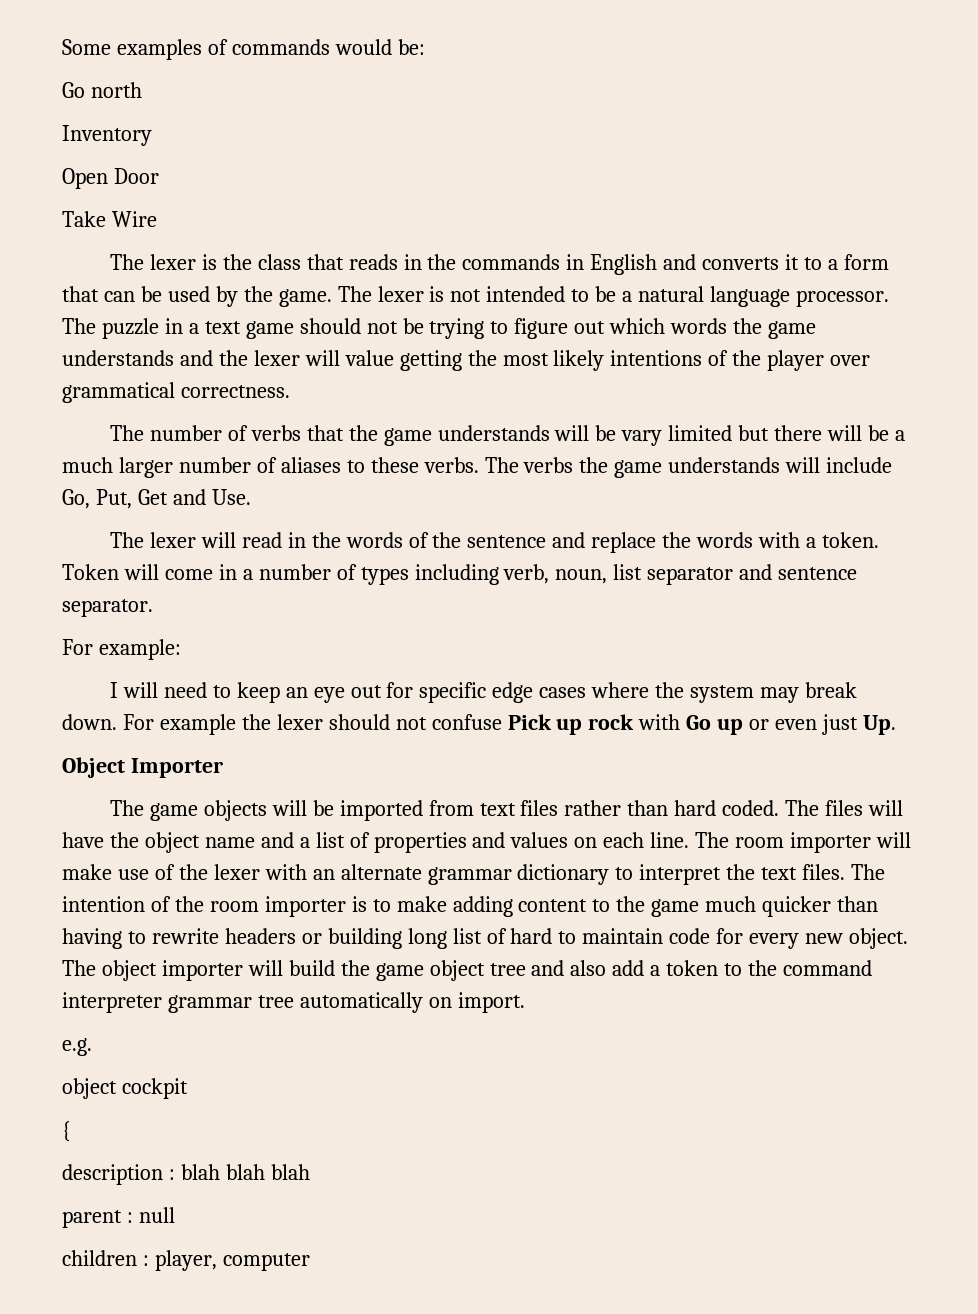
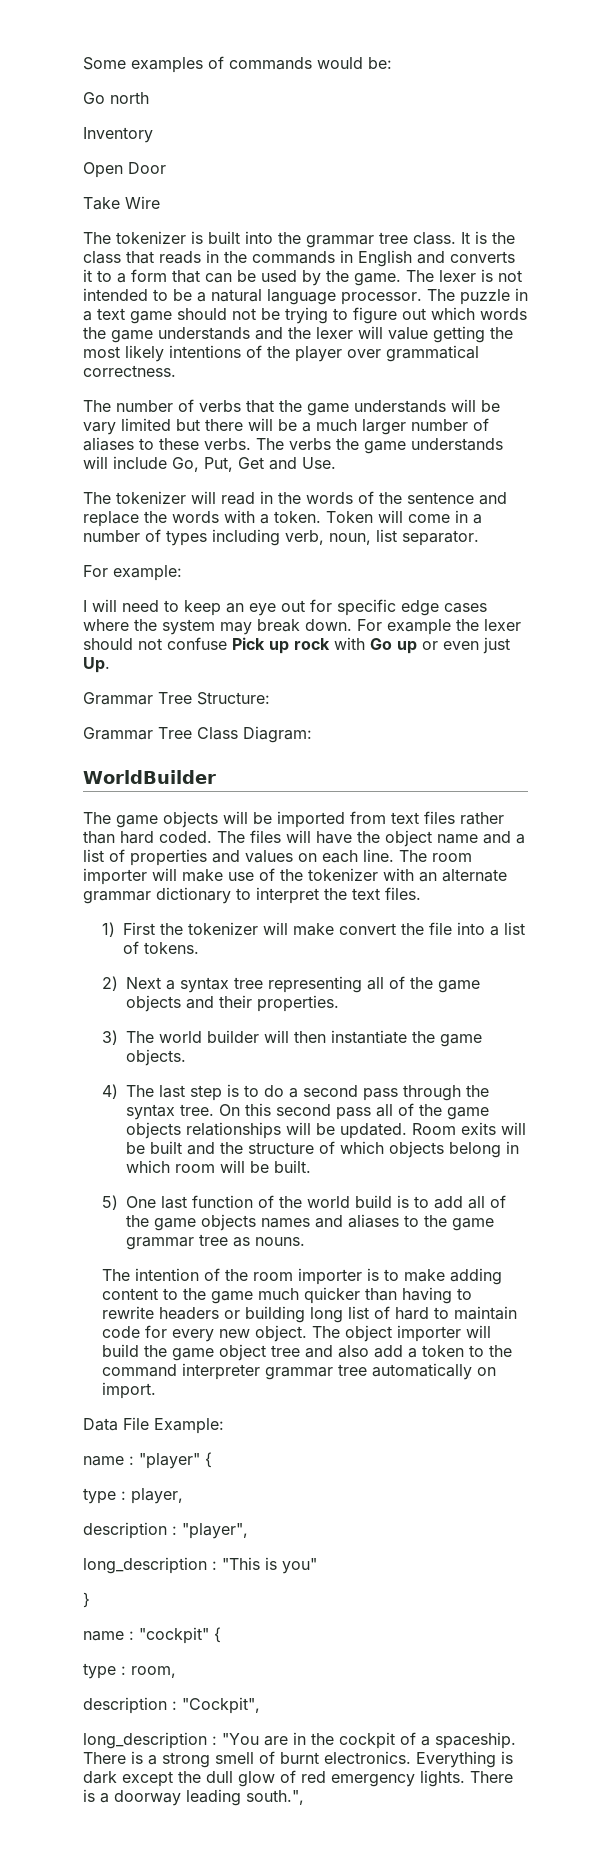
- The lexer is the class that reads in the commands in English and converts it to a form that can be used by the game.
+ The tokenizer is built into the grammar tree class. It is the class that reads in the commands in English and converts it to a form that can be used by the game.
- The lexer will read in the words of the sentence and replace the words with a token.
+ The tokenizer will read in the words of the sentence and replace the words with a token.
- Token will come in a number of types including verb, noun, list separator and sentence separator.
+ Token will come in a number of types including verb, noun, list separator.
- Object Importer
+ Grammar Tree Structure:
+ Grammar Tree Class Diagram:
+ WorldBuilder
- The room importer will make use of the lexer with an alternate grammar dictionary to interpret the text files. The intention of the room importer is to make adding content to the game much quicker than having to rewrite headers or building long list of hard to maintain code for every new object.
+ The room importer will make use of the tokenizer with an alternate grammar dictionary to interpret the text files.
+ 1) First the tokenizer will make convert the file into a list of tokens.
+ 2) Next a syntax tree representing all of the game objects and their properties.
+ 3) The world builder will then instantiate the game objects.
+ 4) The last step is to do a second pass through the syntax tree. On this second pass all of the game objects relationships will be updated. Room exits will be built and the structure of which objects belong in which room will be built.
+ 5) One last function of the world build is to add all of the game objects names and aliases to the game grammar tree as nouns.
+ The intention of the room importer is to make adding content to the game much quicker than having to rewrite headers or building long list of hard to maintain code for every new object.
- e.g.
- object cockpit
- {
- description : blah blah blah
- parent : null
- children : player, computer
+ Data File Example:
+ name : "player" {
+ type : player,
+ description : "player",
+ long_description : "This is you"
+ }
+ name : "cockpit" {
+ type : room,
+ description : "Cockpit",
+ long_description : "You are in the cockpit of a spaceship. There is a strong smell of burnt electronics. Everything is dark except the dull glow of red emergency lights. There is a doorway leading south.",

